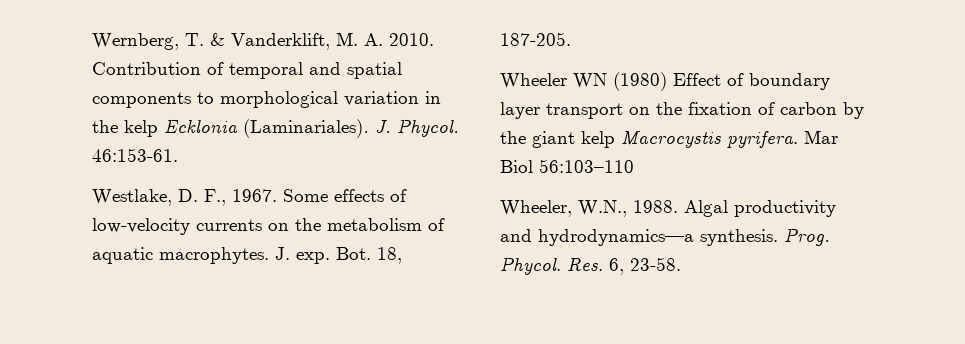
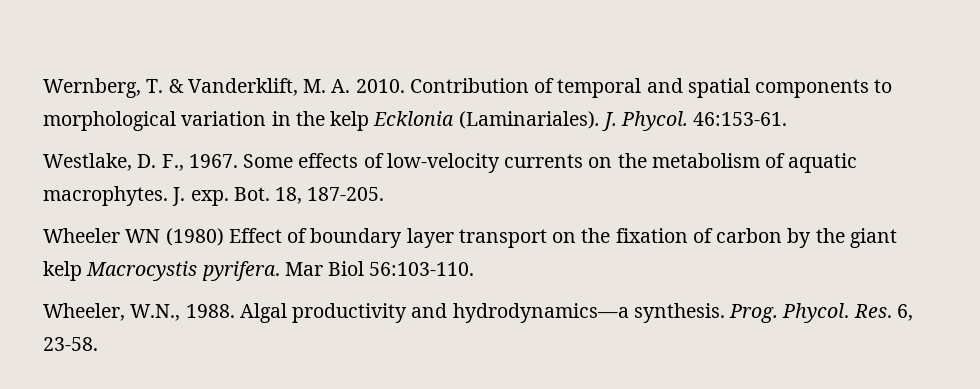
- Mar Biol 56:103–110
+ Mar Biol 56:103-110.

